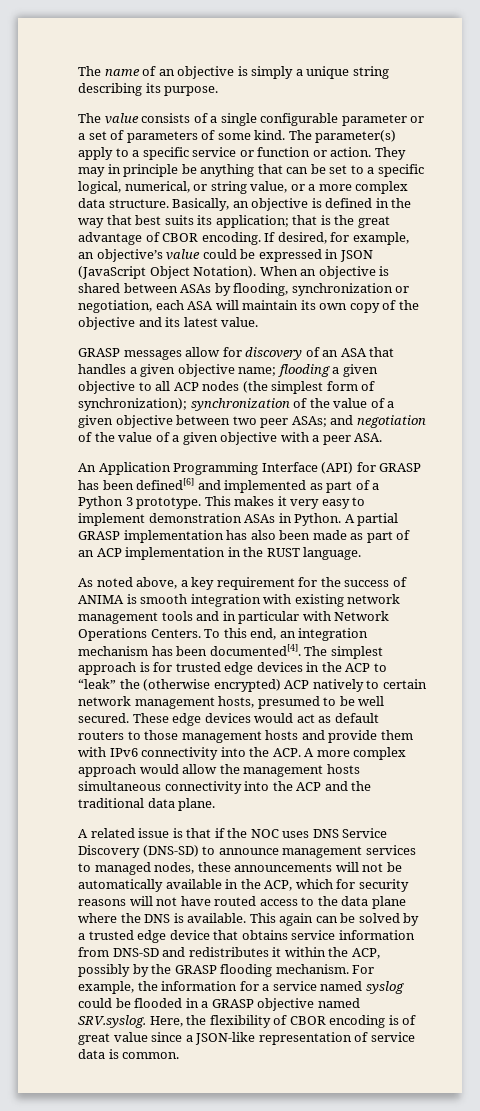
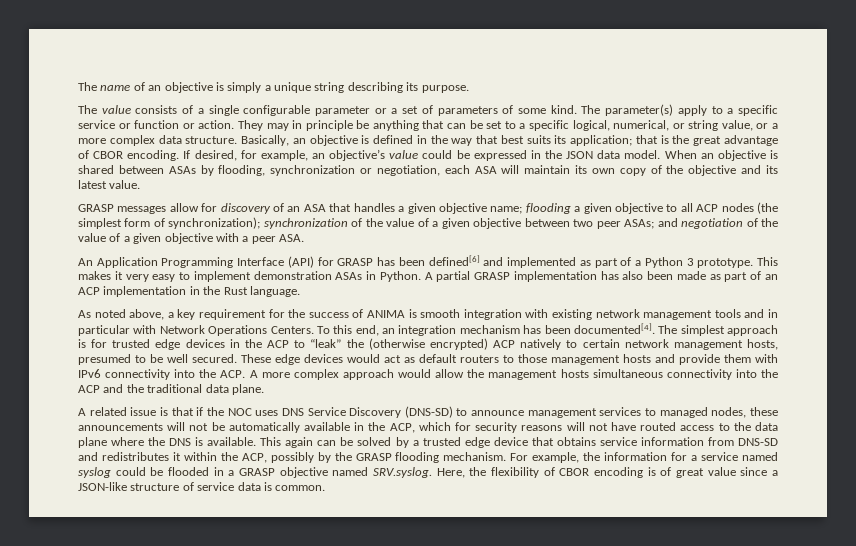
- If desired, for example, an objective’s value could be expressed in JSON (JavaScript Object Notation).
+ If desired, for example, an objective’s value could be expressed in the JSON data model.
- A partial GRASP implementation has also been made as part of an ACP implementation in the RUST language.
+ A partial GRASP implementation has also been made as part of an ACP implementation in the Rust language.
- For example, the information for a service named syslog could be flooded in a GRASP objective named SRV.syslog. Here, the flexibility of CBOR encoding is of great value since a JSON-like representation of service data is common.
+ For example, the information for a service named syslog could be flooded in a GRASP objective named SRV.syslog. Here, the flexibility of CBOR encoding is of great value since a JSON-like structure of service data is common.

